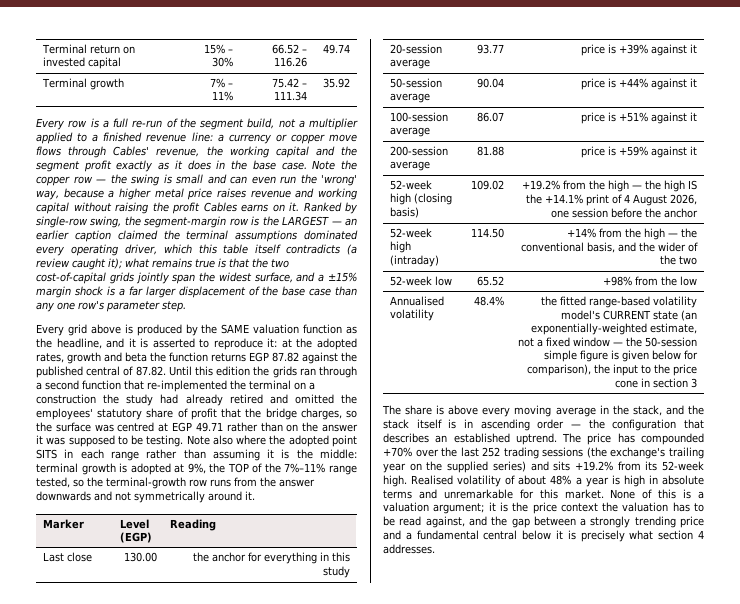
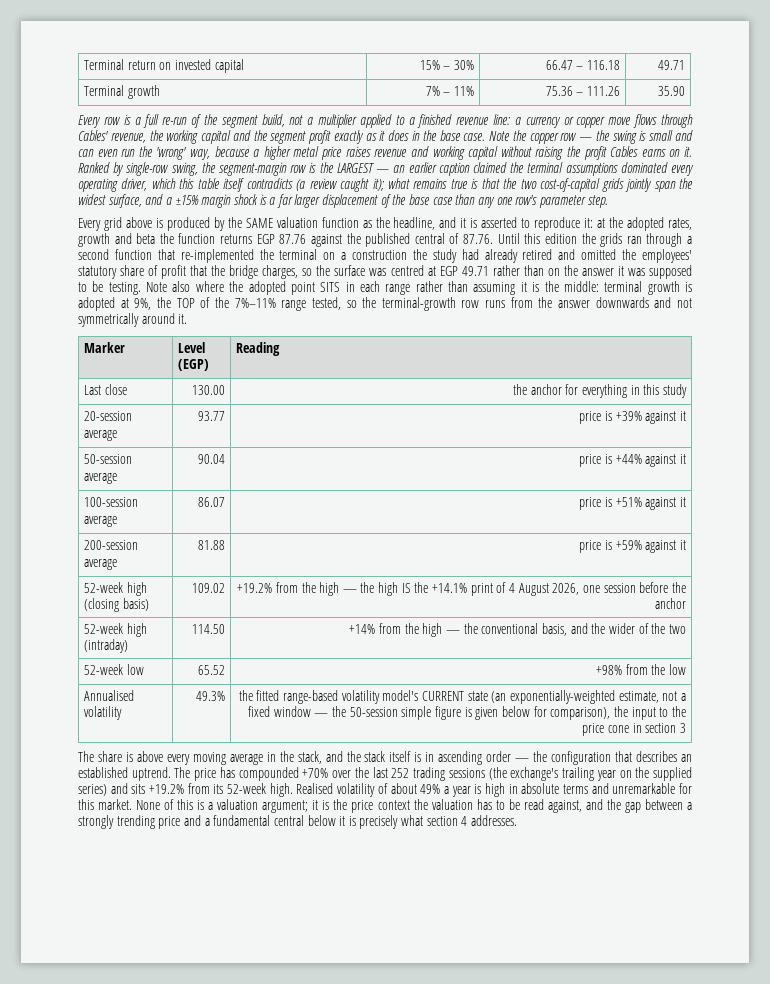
- Terminal return on invested capital | 15% – 30% | 66.52 – 116.26 | 49.74
+ Terminal return on invested capital | 15% – 30% | 66.47 – 116.18 | 49.71
- Terminal growth | 7% – 11% | 75.42 – 111.34 | 35.92
+ Terminal growth | 7% – 11% | 75.36 – 111.26 | 35.90
- at the adopted rates, growth and beta the function returns EGP 87.82 against the published central of 87.82. Until this edition the grids ran through a second function that re-implemented the terminal on a construction the study had already retired and omitted the employees' statutory share of profit that the bridge charges, so the surface was centred at EGP 49.71 rather than on the answer it was supposed to be testing.
+ at the adopted rates, growth and beta the function returns EGP 87.76 against the published central of 87.76. Until this edition the grids ran through a second function that re-implemented the terminal on a construction the study had already retired and omitted the employees' statutory share of profit that the bridge charges, so the surface was centred at EGP 49.71 rather than on the answer it was supposed to be testing.
- Annualised volatility | 48.4% | the fitted range-based volatility model's CURRENT state (an exponentially-weighted estimate, not a fixed window — the 50-session simple figure is given below for comparison), the input to the price cone in section 3
+ Annualised volatility | 49.3% | the fitted range-based volatility model's CURRENT state (an exponentially-weighted estimate, not a fixed window — the 50-session simple figure is given below for comparison), the input to the price cone in section 3
- Realised volatility of about 48% a year is high in absolute terms and unremarkable for this market.
+ Realised volatility of about 49% a year is high in absolute terms and unremarkable for this market.

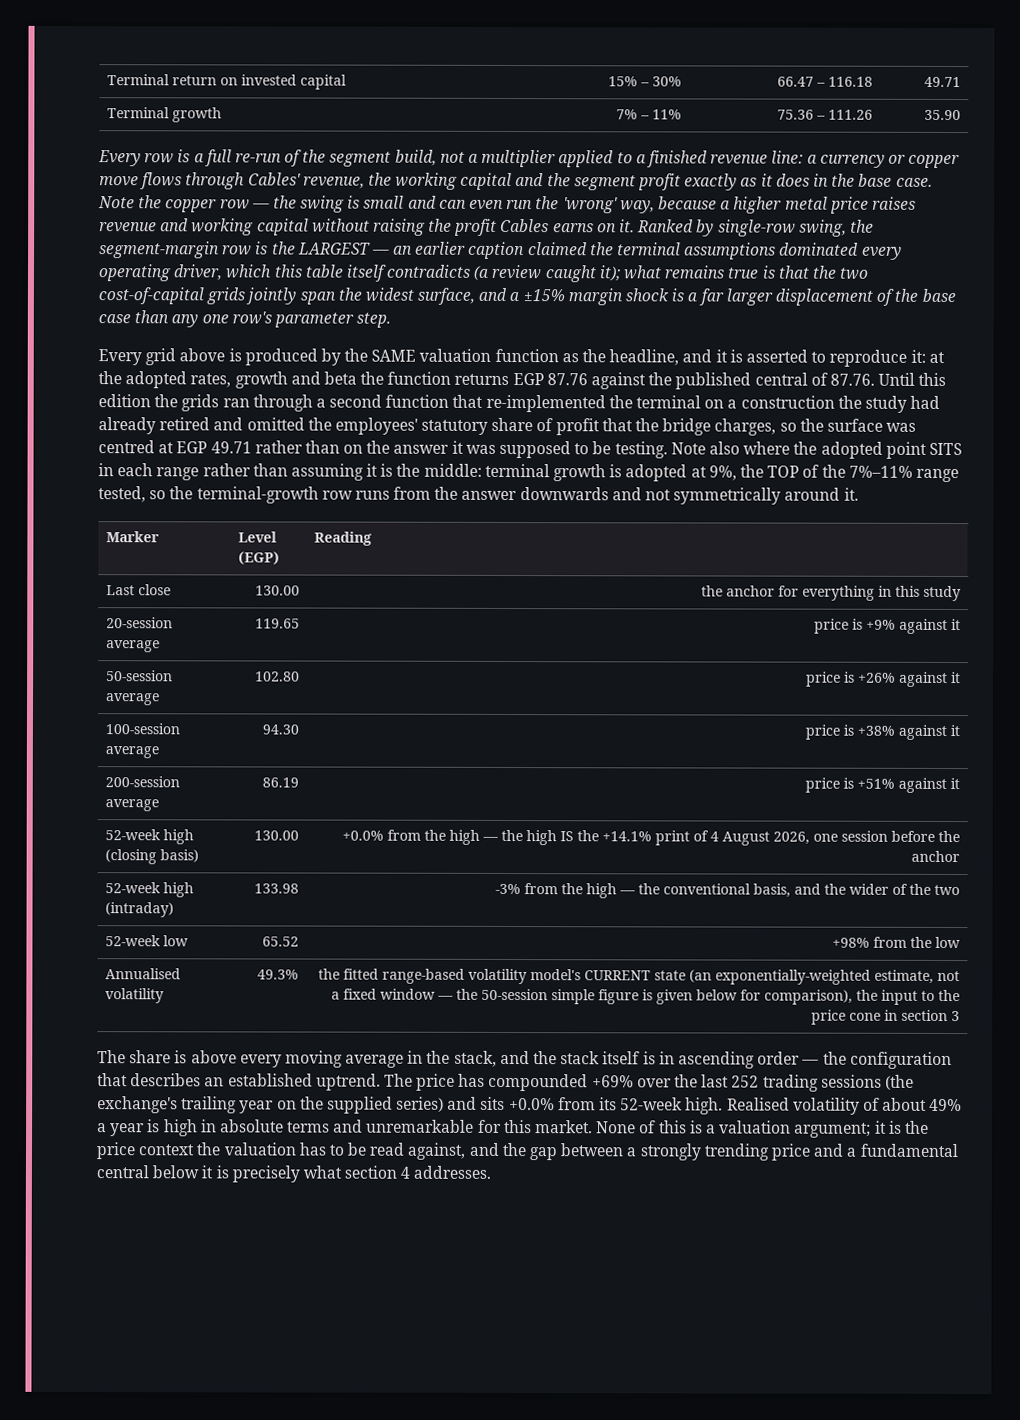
- 20-session average | 93.77 | price is +39% against it
+ 20-session average | 119.65 | price is +9% against it
- 50-session average | 90.04 | price is +44% against it
+ 50-session average | 102.80 | price is +26% against it
- 100-session average | 86.07 | price is +51% against it
+ 100-session average | 94.30 | price is +38% against it
- 200-session average | 81.88 | price is +59% against it
+ 200-session average | 86.19 | price is +51% against it
- 52-week high (closing basis) | 109.02 | +19.2% from the high — the high IS the +14.1% print of 4 August 2026, one session before the anchor
+ 52-week high (closing basis) | 130.00 | +0.0% from the high — the high IS the +14.1% print of 4 August 2026, one session before the anchor
- 52-week high (intraday) | 114.50 | +14% from the high — the conventional basis, and the wider of the two
+ 52-week high (intraday) | 133.98 | -3% from the high — the conventional basis, and the wider of the two
- The price has compounded +70% over the last 252 trading sessions (the exchange's trailing year on the supplied series) and sits +19.2% from its 52-week high.
+ The price has compounded +69% over the last 252 trading sessions (the exchange's trailing year on the supplied series) and sits +0.0% from its 52-week high.

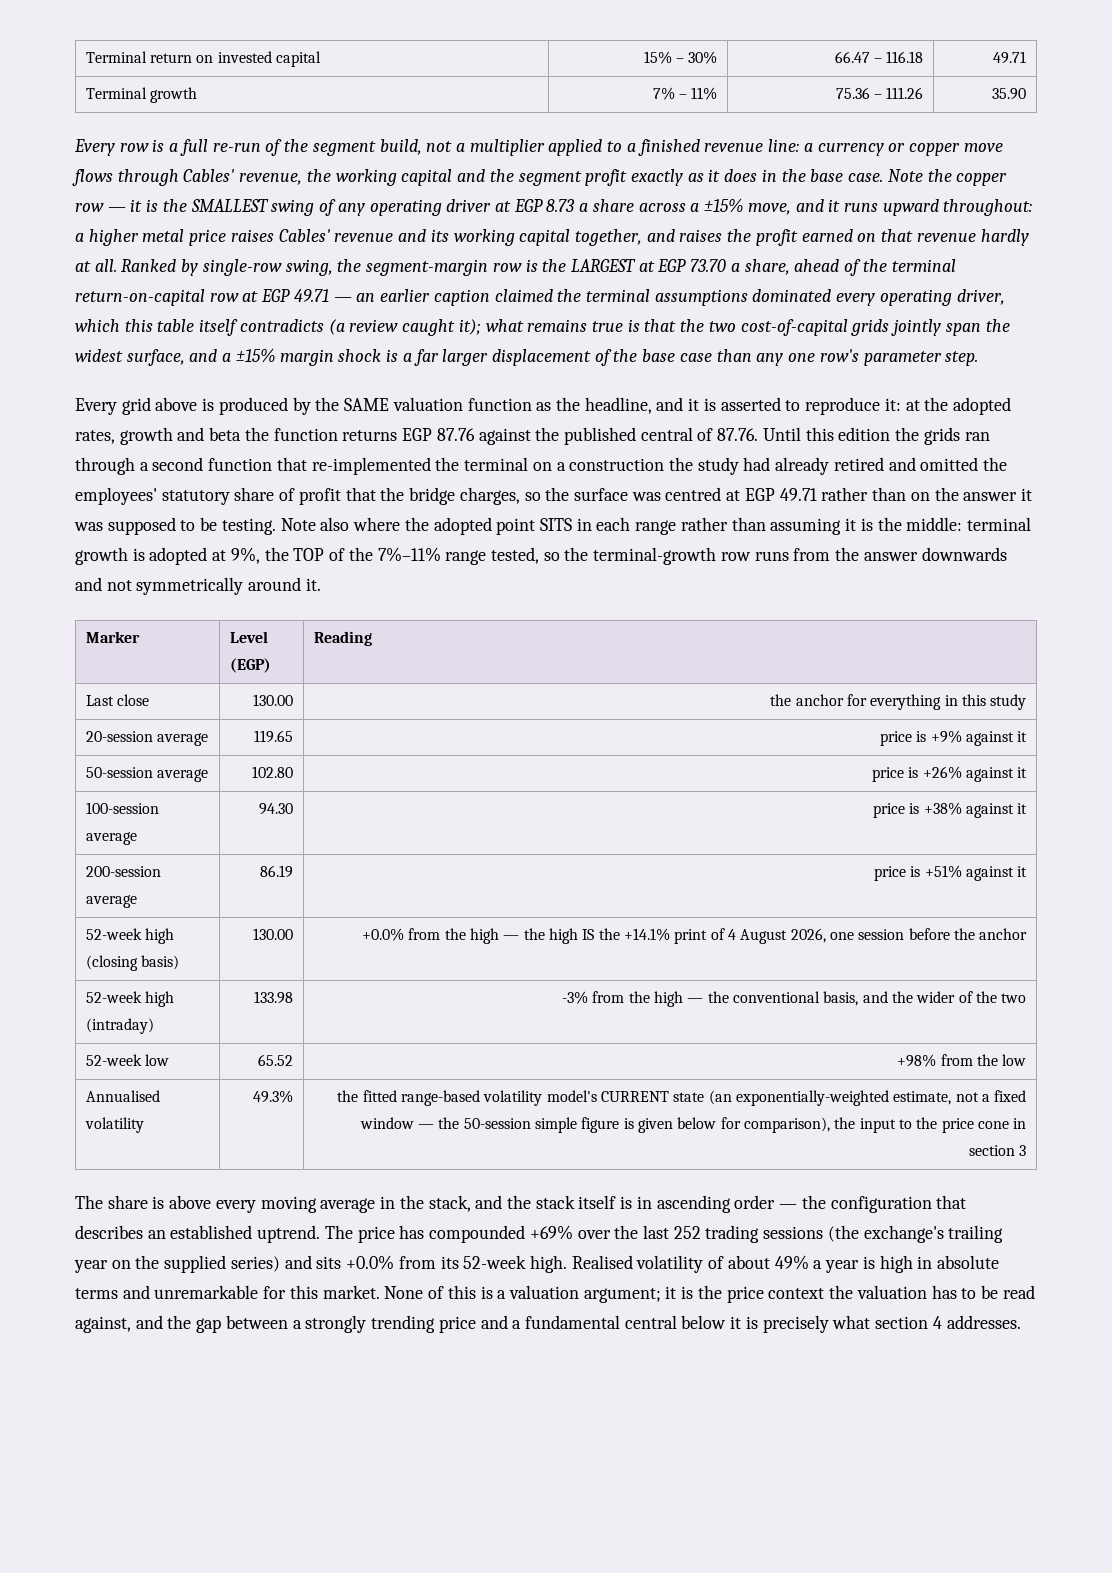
- Note the copper row — the swing is small and can even run the 'wrong' way, because a higher metal price raises revenue and working capital without raising the profit Cables earns on it.
+ Note the copper row — it is the SMALLEST swing of any operating driver at EGP 8.73 a share across a ±15% move, and it runs upward throughout: a higher metal price raises Cables' revenue and its working capital together, and raises the profit earned on that revenue hardly at all.
- Ranked by single-row swing, the segment-margin row is the LARGEST — an earlier caption claimed the terminal assumptions dominated every operating driver, which this table itself contradicts (a review caught it);
+ Ranked by single-row swing, the segment-margin row is the LARGEST at EGP 73.70 a share, ahead of the terminal return-on-capital row at EGP 49.71 — an earlier caption claimed the terminal assumptions dominated every operating driver, which this table itself contradicts (a review caught it);

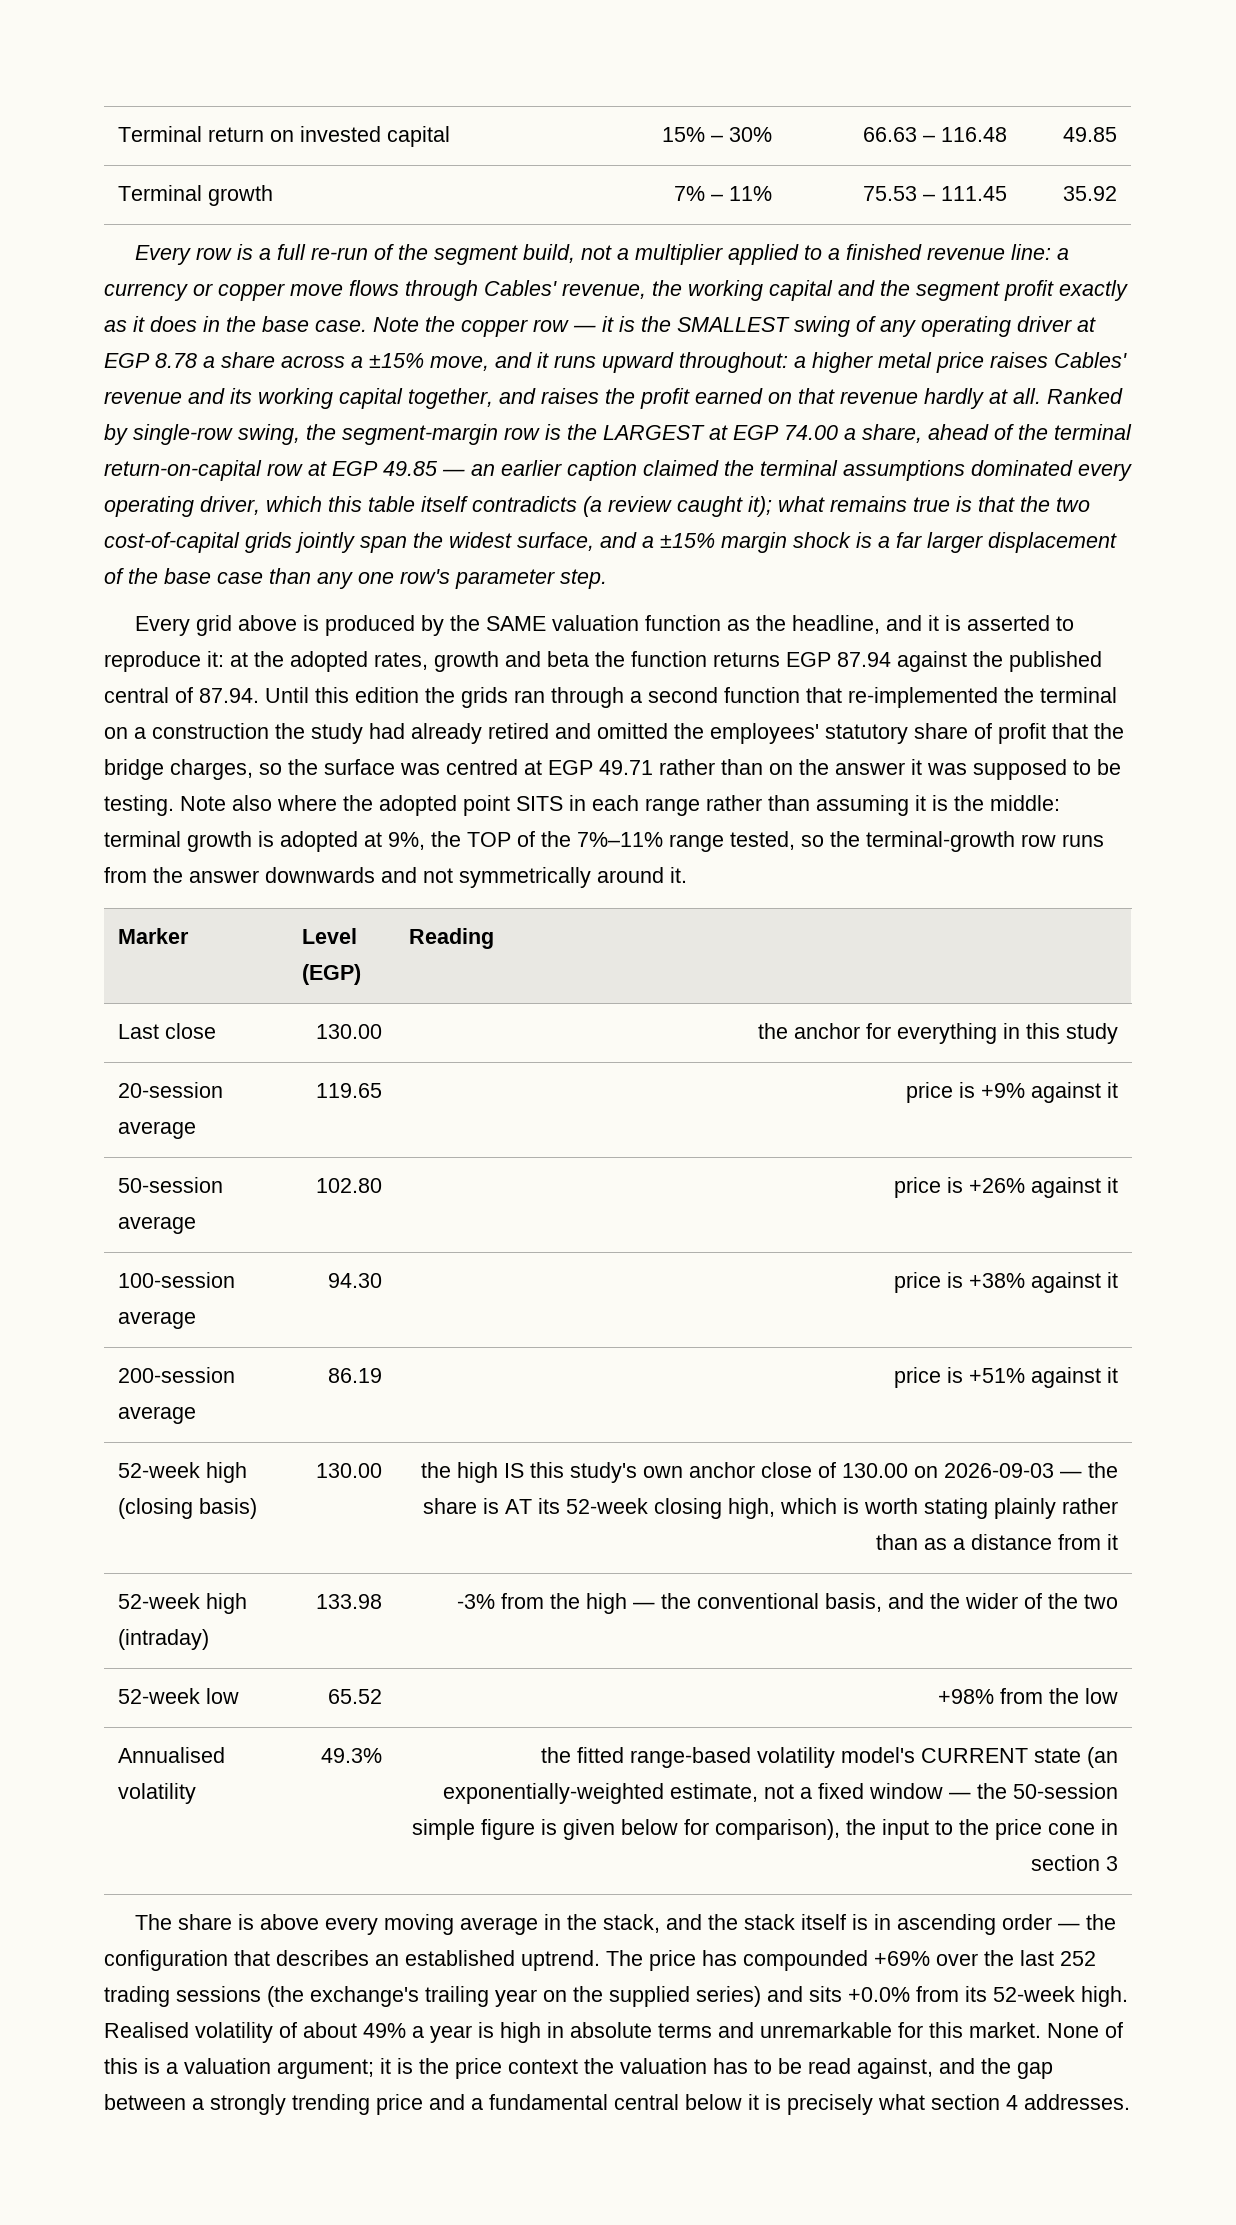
- Terminal return on invested capital | 15% – 30% | 66.47 – 116.18 | 49.71
+ Terminal return on invested capital | 15% – 30% | 66.63 – 116.48 | 49.85
- Terminal growth | 7% – 11% | 75.36 – 111.26 | 35.90
+ Terminal growth | 7% – 11% | 75.53 – 111.45 | 35.92
- Note the copper row — it is the SMALLEST swing of any operating driver at EGP 8.73 a share across a ±15% move, and it runs upward throughout: a higher metal price raises Cables' revenue and its working capital together, and raises the profit earned on that revenue hardly at all.
+ Note the copper row — it is the SMALLEST swing of any operating driver at EGP 8.78 a share across a ±15% move, and it runs upward throughout: a higher metal price raises Cables' revenue and its working capital together, and raises the profit earned on that revenue hardly at all.
- Ranked by single-row swing, the segment-margin row is the LARGEST at EGP 73.70 a share, ahead of the terminal return-on-capital row at EGP 49.71 — an earlier caption claimed the terminal assumptions dominated every operating driver, which this table itself contradicts (a review caught it);
+ Ranked by single-row swing, the segment-margin row is the LARGEST at EGP 74.00 a share, ahead of the terminal return-on-capital row at EGP 49.85 — an earlier caption claimed the terminal assumptions dominated every operating driver, which this table itself contradicts (a review caught it);
- at the adopted rates, growth and beta the function returns EGP 87.76 against the published central of 87.76. Until this edition the grids ran through a second function that re-implemented the terminal on a construction the study had already retired and omitted the employees' statutory share of profit that the bridge charges, so the surface was centred at EGP 49.71 rather than on the answer it was supposed to be testing.
+ at the adopted rates, growth and beta the function returns EGP 87.94 against the published central of 87.94. Until this edition the grids ran through a second function that re-implemented the terminal on a construction the study had already retired and omitted the employees' statutory share of profit that the bridge charges, so the surface was centred at EGP 49.71 rather than on the answer it was supposed to be testing.
- 52-week high (closing basis) | 130.00 | +0.0% from the high — the high IS the +14.1% print of 4 August 2026, one session before the anchor
+ 52-week high (closing basis) | 130.00 | the high IS this study's own anchor close of 130.00 on 2026-09-03 — the share is AT its 52-week closing high, which is worth stating plainly rather than as a distance from it

